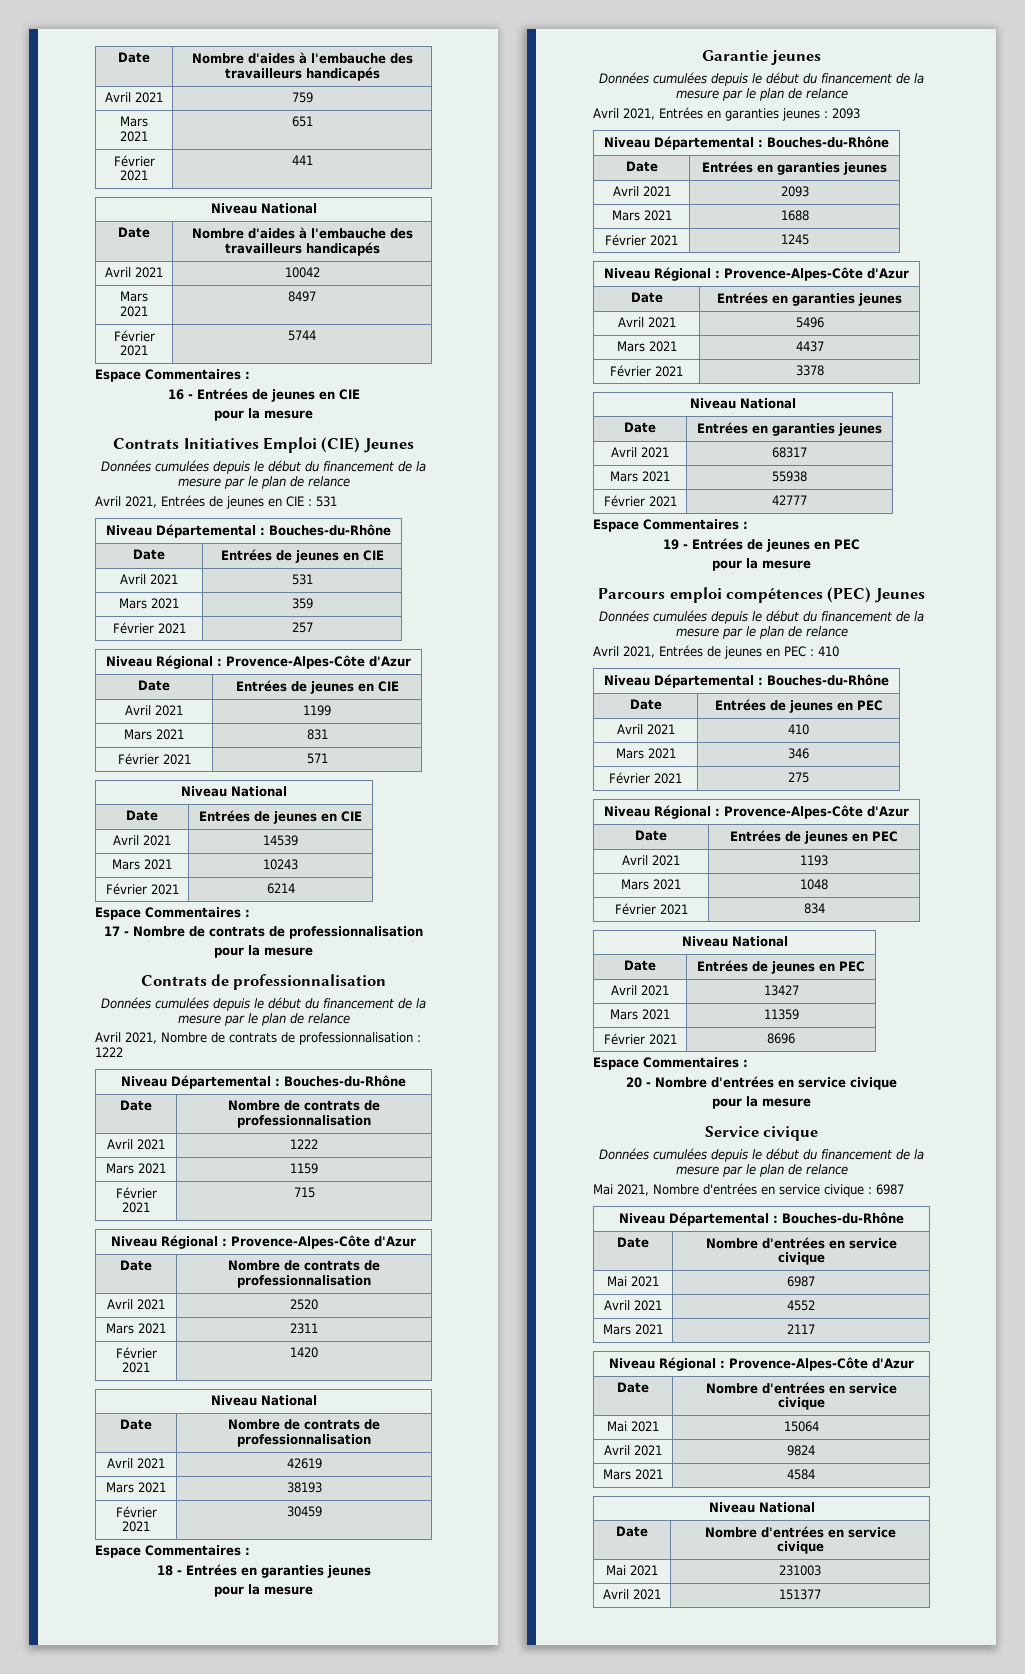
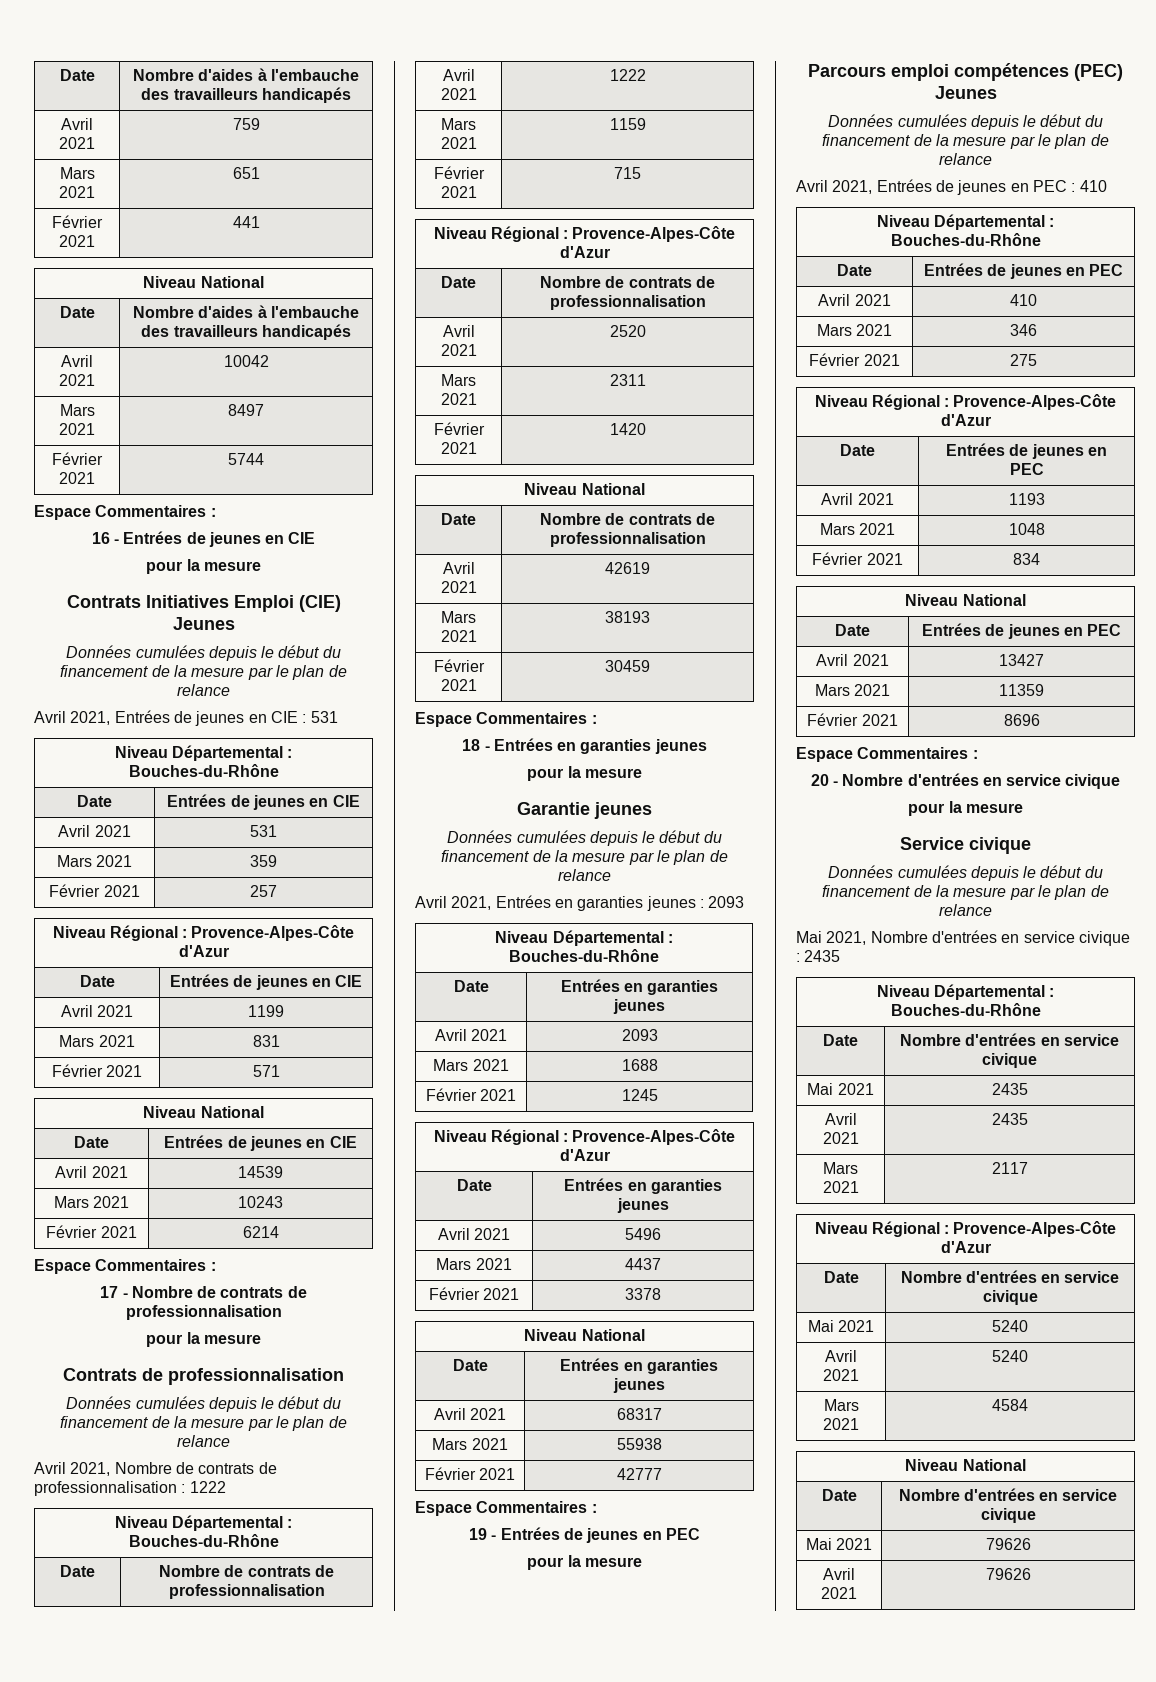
- Mai 2021, Nombre d'entrées en service civique : 6987
+ Mai 2021, Nombre d'entrées en service civique : 2435
- Mai 2021 | 6987
- Avril 2021 | 4552
+ Mai 2021 | 2435
+ Avril 2021 | 2435
- Mai 2021 | 15064
- Avril 2021 | 9824
+ Mai 2021 | 5240
+ Avril 2021 | 5240
- Mai 2021 | 231003
- Avril 2021 | 151377
+ Mai 2021 | 79626
+ Avril 2021 | 79626

